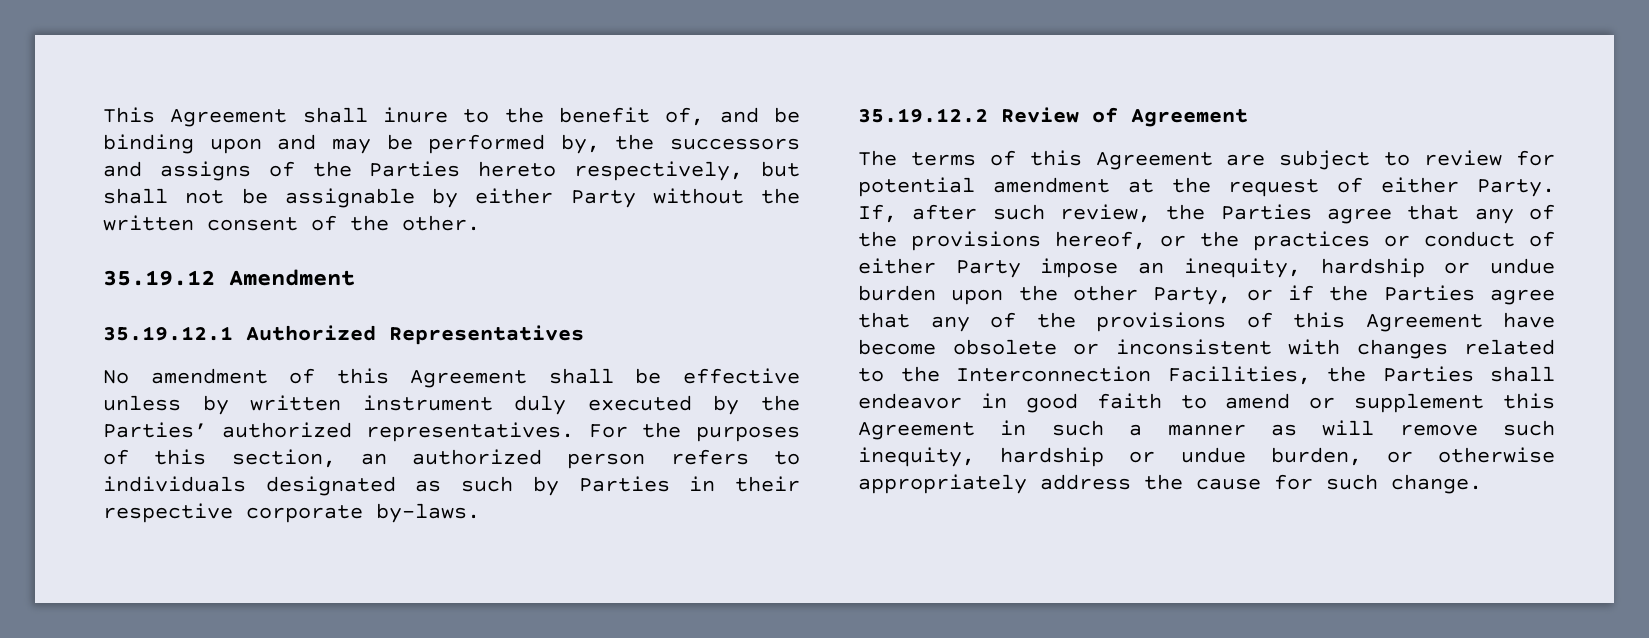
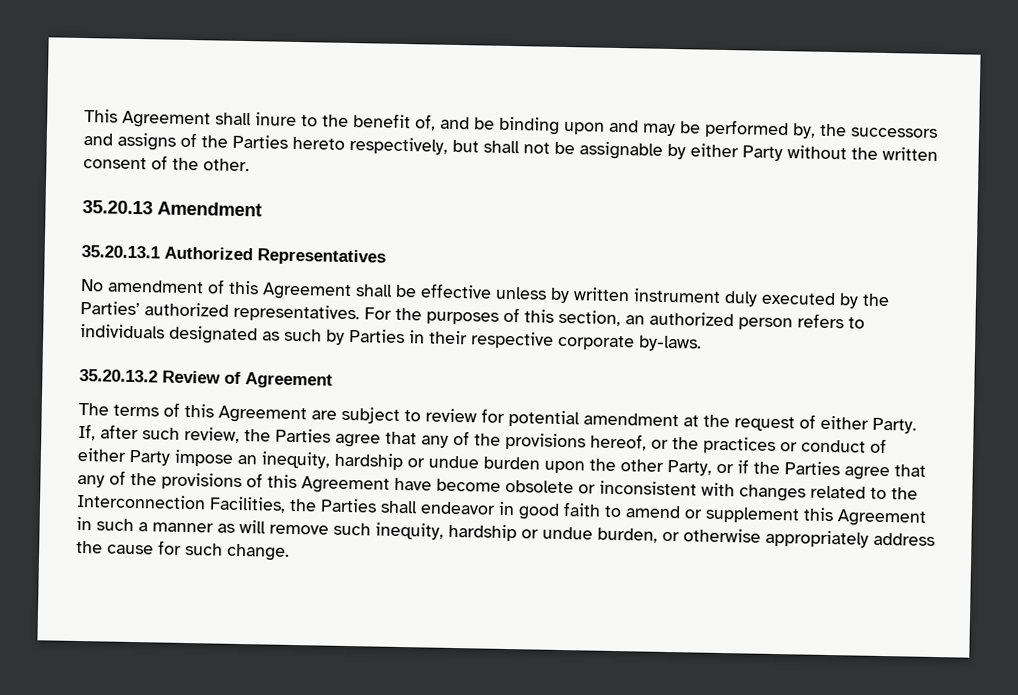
- 35.19.12 Amendment
+ 35.20.13 Amendment
- 35.19.12.1 Authorized Representatives
+ 35.20.13.1 Authorized Representatives
- 35.19.12.2 Review of Agreement
+ 35.20.13.2 Review of Agreement

